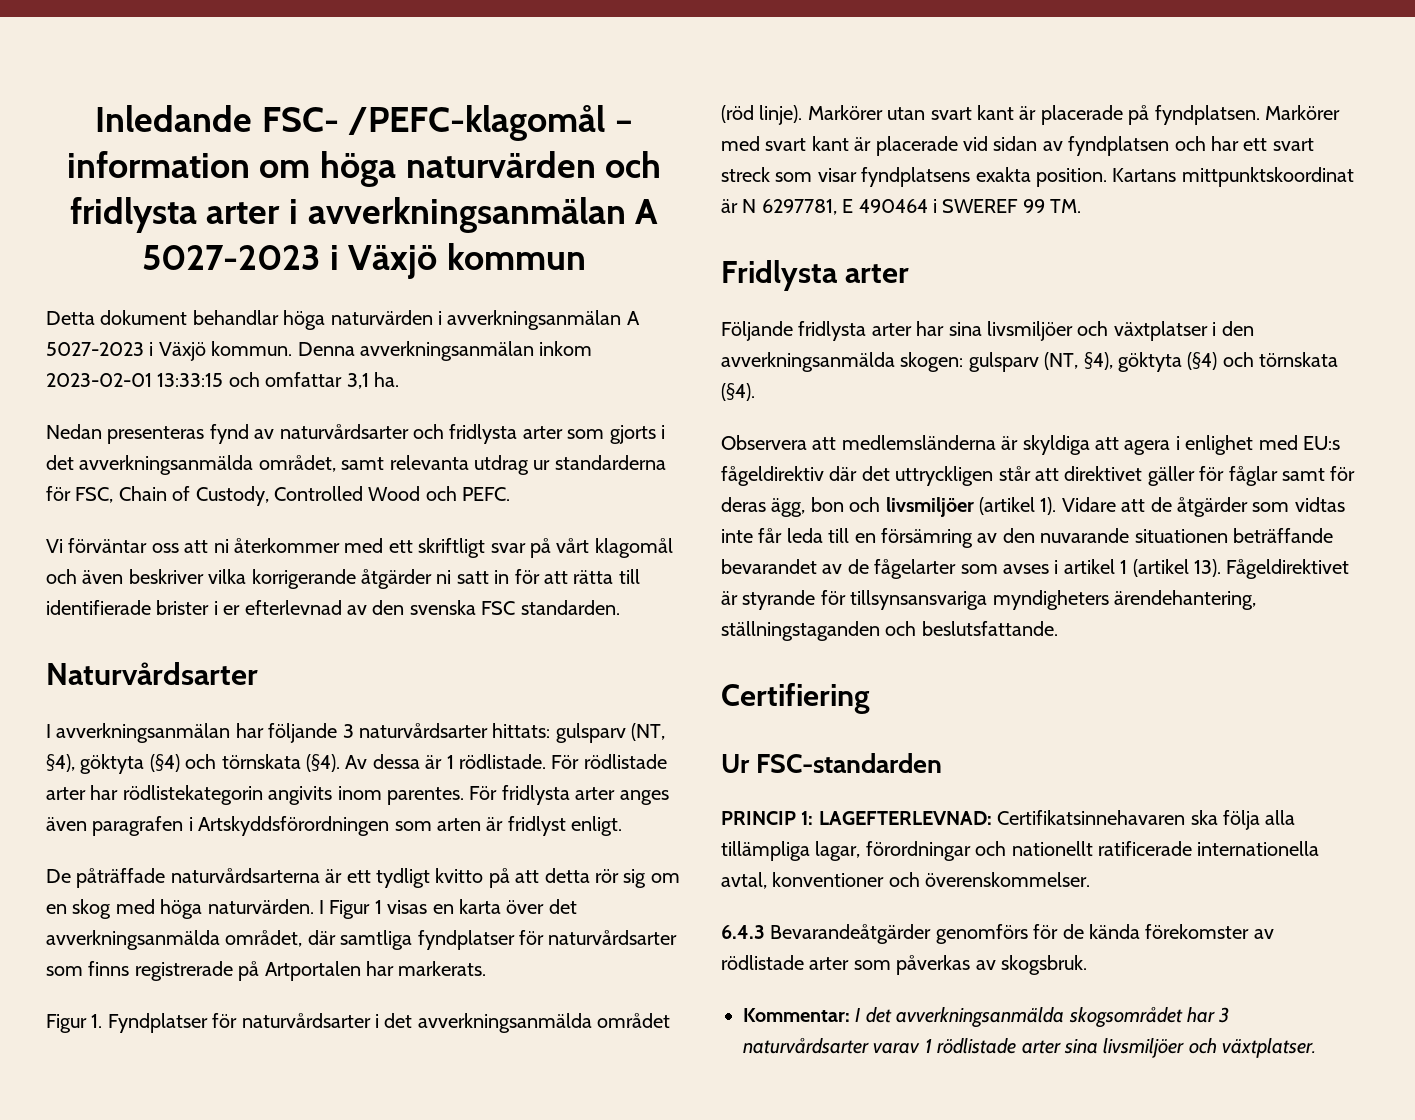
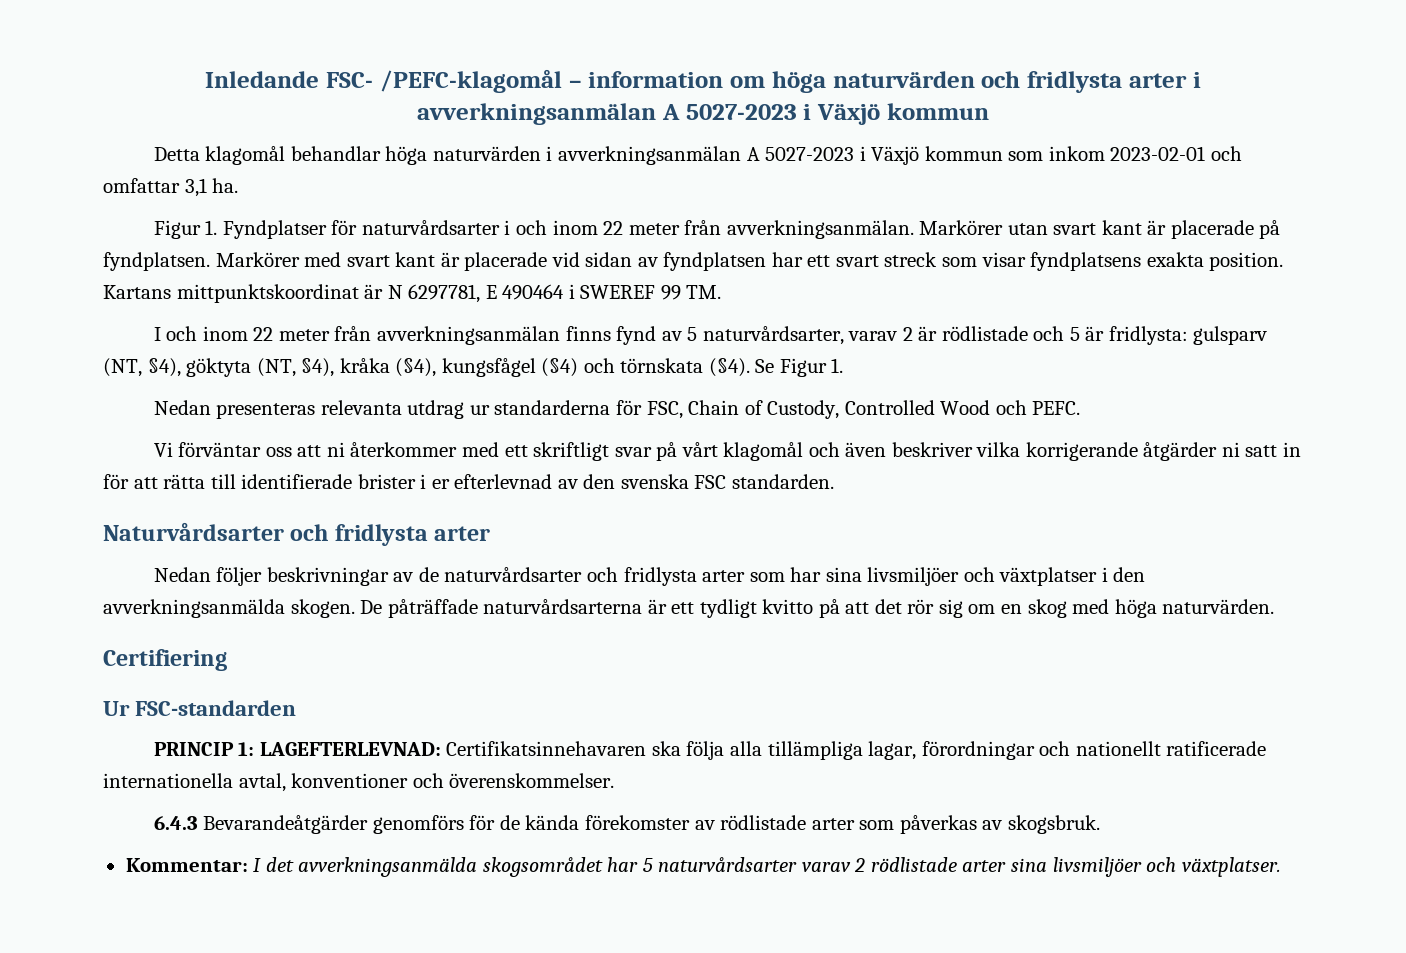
- Detta dokument behandlar höga naturvärden i avverkningsanmälan A 5027-2023 i Växjö kommun. Denna avverkningsanmälan inkom 2023-02-01 13:33:15 och omfattar 3,1 ha.
+ Detta klagomål behandlar höga naturvärden i avverkningsanmälan A 5027-2023 i Växjö kommun som inkom 2023-02-01 och omfattar 3,1 ha.
- Nedan presenteras fynd av naturvårdsarter och fridlysta arter som gjorts i det avverkningsanmälda området, samt relevanta utdrag ur standarderna för FSC, Chain of Custody, Controlled Wood och PEFC.
+ Figur 1. Fyndplatser för naturvårdsarter i och inom 22 meter från avverkningsanmälan. Markörer utan svart kant är placerade på fyndplatsen. Markörer med svart kant är placerade vid sidan av fyndplatsen har ett svart streck som visar fyndplatsens exakta position. Kartans mittpunktskoordinat är N 6297781, E 490464 i SWEREF 99 TM.
+ I och inom 22 meter från avverkningsanmälan finns fynd av 5 naturvårdsarter, varav 2 är rödlistade och 5 är fridlysta: gulsparv (NT, §4), göktyta (NT, §4), kråka (§4), kungsfågel (§4) och törnskata (§4). Se Figur 1.
+ Nedan presenteras relevanta utdrag ur standarderna för FSC, Chain of Custody, Controlled Wood och PEFC.
- Naturvårdsarter
- I avverkningsanmälan har följande 3 naturvårdsarter hittats: gulsparv (NT, §4), göktyta (§4) och törnskata (§4). Av dessa är 1 rödlistade. För rödlistade arter har rödlistekategorin angivits inom parentes. För fridlysta arter anges även paragrafen i Artskyddsförordningen som arten är fridlyst enligt.
- De påträffade naturvårdsarterna är ett tydligt kvitto på att detta rör sig om en skog med höga naturvärden. I Figur 1 visas en karta över det avverkningsanmälda området, där samtliga fyndplatser för naturvårdsarter som finns registrerade på Artportalen har markerats.
- Figur 1. Fyndplatser för naturvårdsarter i det avverkningsanmälda området (röd linje). Markörer utan svart kant är placerade på fyndplatsen. Markörer med svart kant är placerade vid sidan av fyndplatsen och har ett svart streck som visar fyndplatsens exakta position. Kartans mittpunktskoordinat är N 6297781, E 490464 i SWEREF 99 TM.
- Fridlysta arter
- Följande fridlysta arter har sina livsmiljöer och växtplatser i den avverkningsanmälda skogen: gulsparv (NT, §4), göktyta (§4) och törnskata (§4).
- Observera att medlemsländerna är skyldiga att agera i enlighet med EU:s fågeldirektiv där det uttryckligen står att direktivet gäller för fåglar samt för deras ägg, bon och livsmiljöer (artikel 1). Vidare att de åtgärder som vidtas inte får leda till en försämring av den nuvarande situationen beträffande bevarandet av de fågelarter som avses i artikel 1 (artikel 13). Fågeldirektivet är styrande för tillsynsansvariga myndigheters ärendehantering, ställningstaganden och beslutsfattande.
+ Naturvårdsarter och fridlysta arter
+ Nedan följer beskrivningar av de naturvårdsarter och fridlysta arter som har sina livsmiljöer och växtplatser i den avverkningsanmälda skogen. De påträffade naturvårdsarterna är ett tydligt kvitto på att det rör sig om en skog med höga naturvärden.
- Kommentar: I det avverkningsanmälda skogsområdet har 3 naturvårdsarter varav 1 rödlistade arter sina livsmiljöer och växtplatser.
+ Kommentar: I det avverkningsanmälda skogsområdet har 5 naturvårdsarter varav 2 rödlistade arter sina livsmiljöer och växtplatser.

